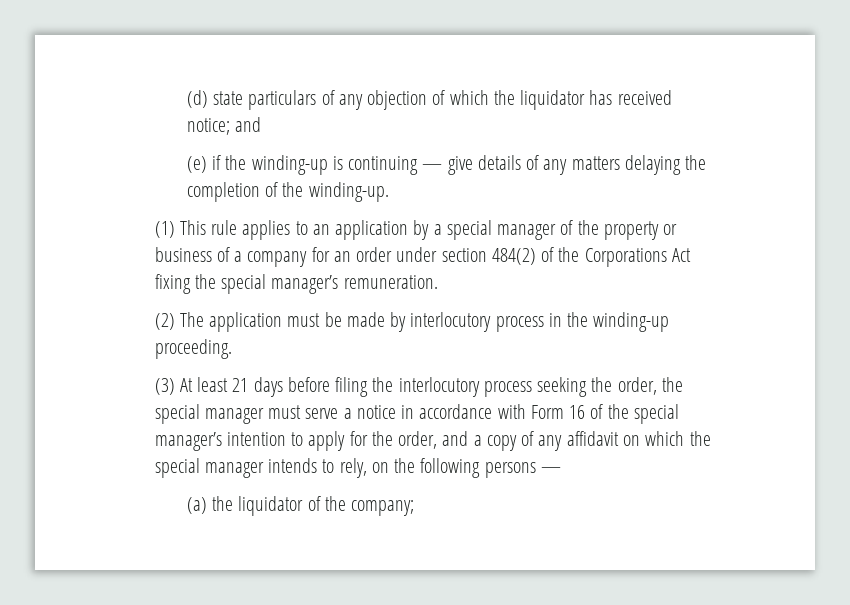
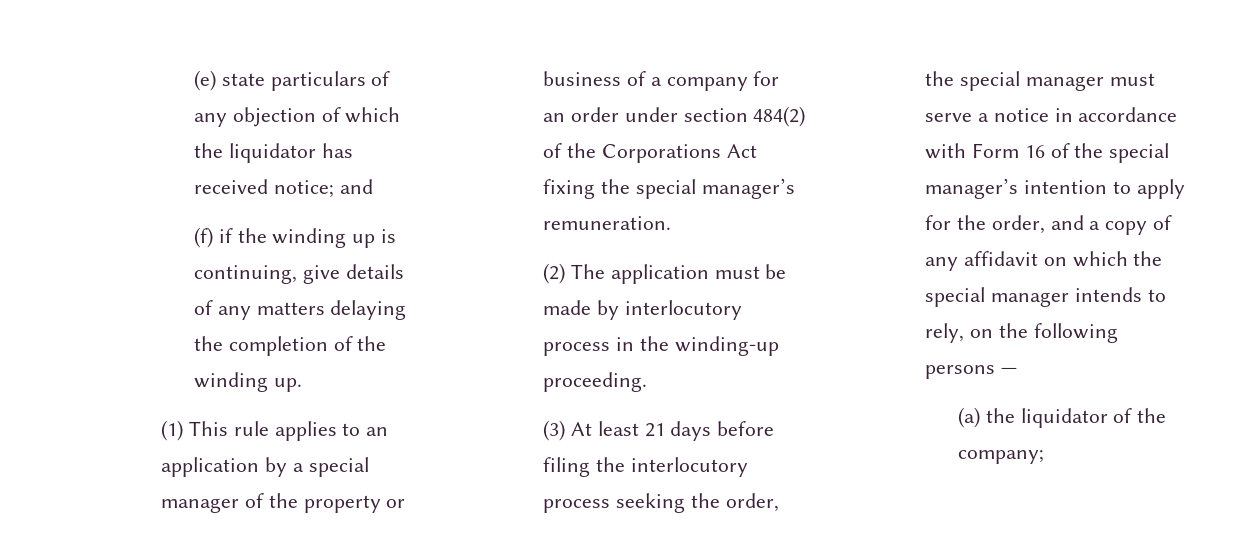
- (d) state particulars of any objection of which the liquidator has received notice; and
+ (e) state particulars of any objection of which the liquidator has received notice; and
- (e) if the winding-up is continuing — give details of any matters delaying the completion of the winding-up.
+ (f) if the winding up is continuing, give details of any matters delaying the completion of the winding up.

